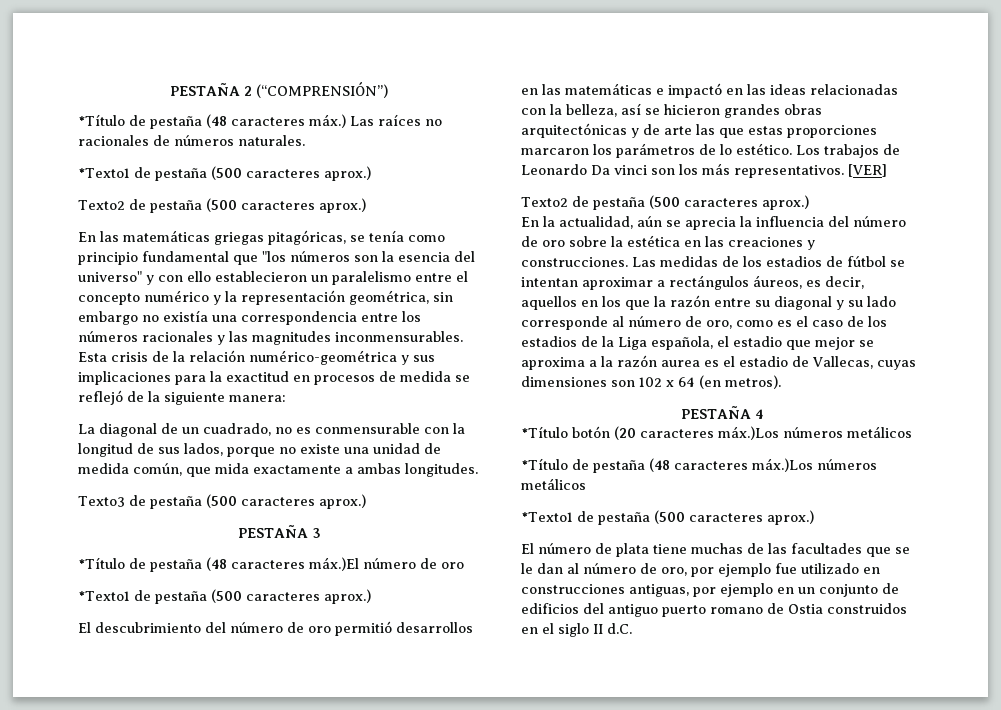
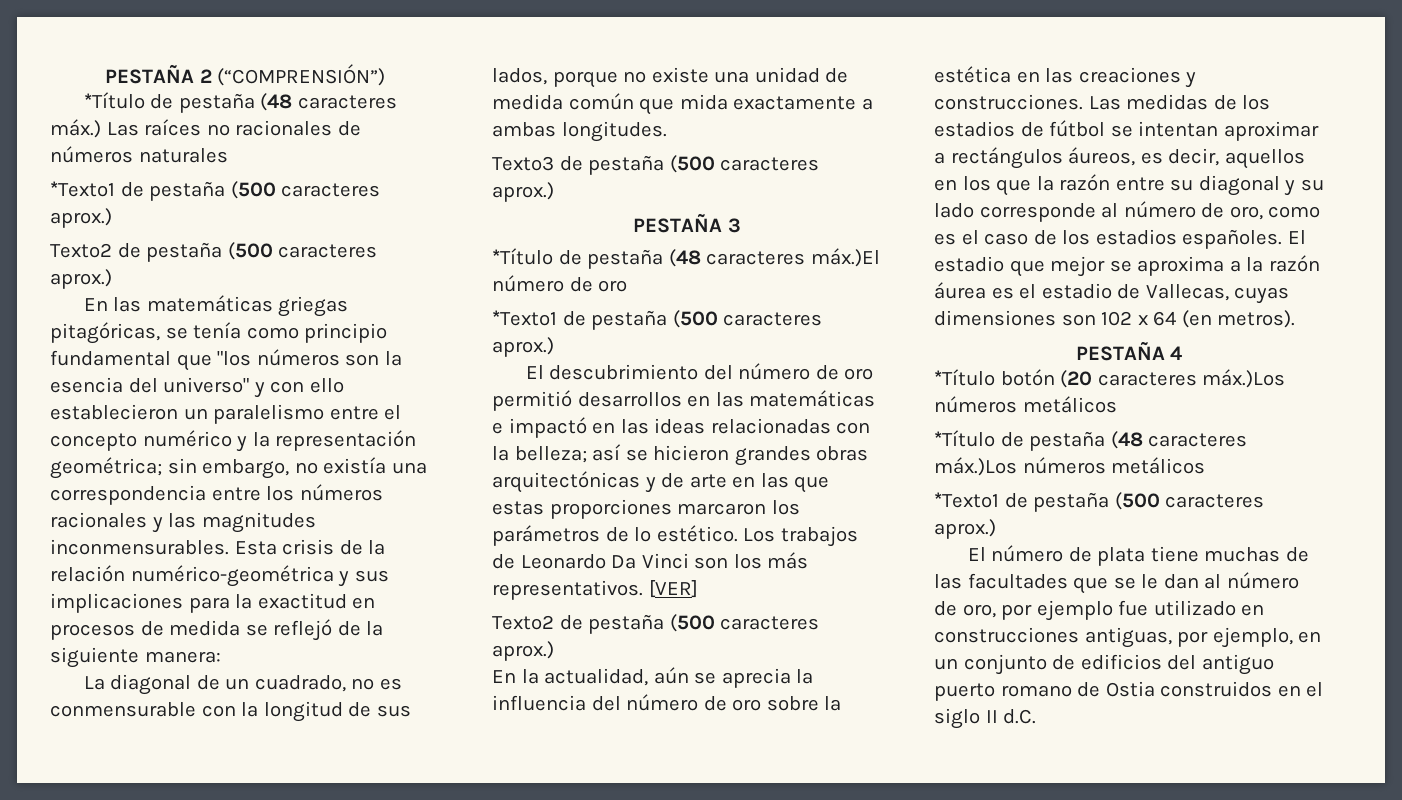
- Las raíces no racionales de números naturales.
+ Las raíces no racionales de números naturales
- En las matemáticas griegas pitagóricas, se tenía como principio fundamental que "los números son la esencia del universo" y con ello establecieron un paralelismo entre el concepto numérico y la representación geométrica, sin embargo no existía una correspondencia entre los números racionales y las magnitudes inconmensurables.
+ En las matemáticas griegas pitagóricas, se tenía como principio fundamental que "los números son la esencia del universo" y con ello establecieron un paralelismo entre el concepto numérico y la representación geométrica; sin embargo, no existía una correspondencia entre los números racionales y las magnitudes inconmensurables.
- La diagonal de un cuadrado, no es conmensurable con la longitud de sus lados, porque no existe una unidad de medida común, que mida exactamente a ambas longitudes.
+ La diagonal de un cuadrado, no es conmensurable con la longitud de sus lados, porque no existe una unidad de medida común que mida exactamente a ambas longitudes.
- El descubrimiento del número de oro permitió desarrollos en las matemáticas e impactó en las ideas relacionadas con la belleza, así se hicieron grandes obras arquitectónicas y de arte las que estas proporciones marcaron los parámetros de lo estético.
+ El descubrimiento del número de oro permitió desarrollos en las matemáticas e impactó en las ideas relacionadas con la belleza; así se hicieron grandes obras arquitectónicas y de arte en las que estas proporciones marcaron los parámetros de lo estético.
- Los trabajos de Leonardo Da vinci son los más representativos.
+ Los trabajos de Leonardo Da Vinci son los más representativos.
- Las medidas de los estadios de fútbol se intentan aproximar a rectángulos áureos, es decir, aquellos en los que la razón entre su diagonal y su lado corresponde al número de oro, como es el caso de los estadios de la Liga española, el estadio que mejor se aproxima a la razón aurea es el estadio de Vallecas, cuyas dimensiones son 102 x 64 (en metros).
+ Las medidas de los estadios de fútbol se intentan aproximar a rectángulos áureos, es decir, aquellos en los que la razón entre su diagonal y su lado corresponde al número de oro, como es el caso de los estadios españoles. El estadio que mejor se aproxima a la razón áurea es el estadio de Vallecas, cuyas dimensiones son 102 x 64 (en metros).
- El número de plata tiene muchas de las facultades que se le dan al número de oro, por ejemplo fue utilizado en construcciones antiguas, por ejemplo en un conjunto de edificios del antiguo puerto romano de Ostia construidos en el siglo II d.C.
+ El número de plata tiene muchas de las facultades que se le dan al número de oro, por ejemplo fue utilizado en construcciones antiguas, por ejemplo, en un conjunto de edificios del antiguo puerto romano de Ostia construidos en el siglo II d.C.

